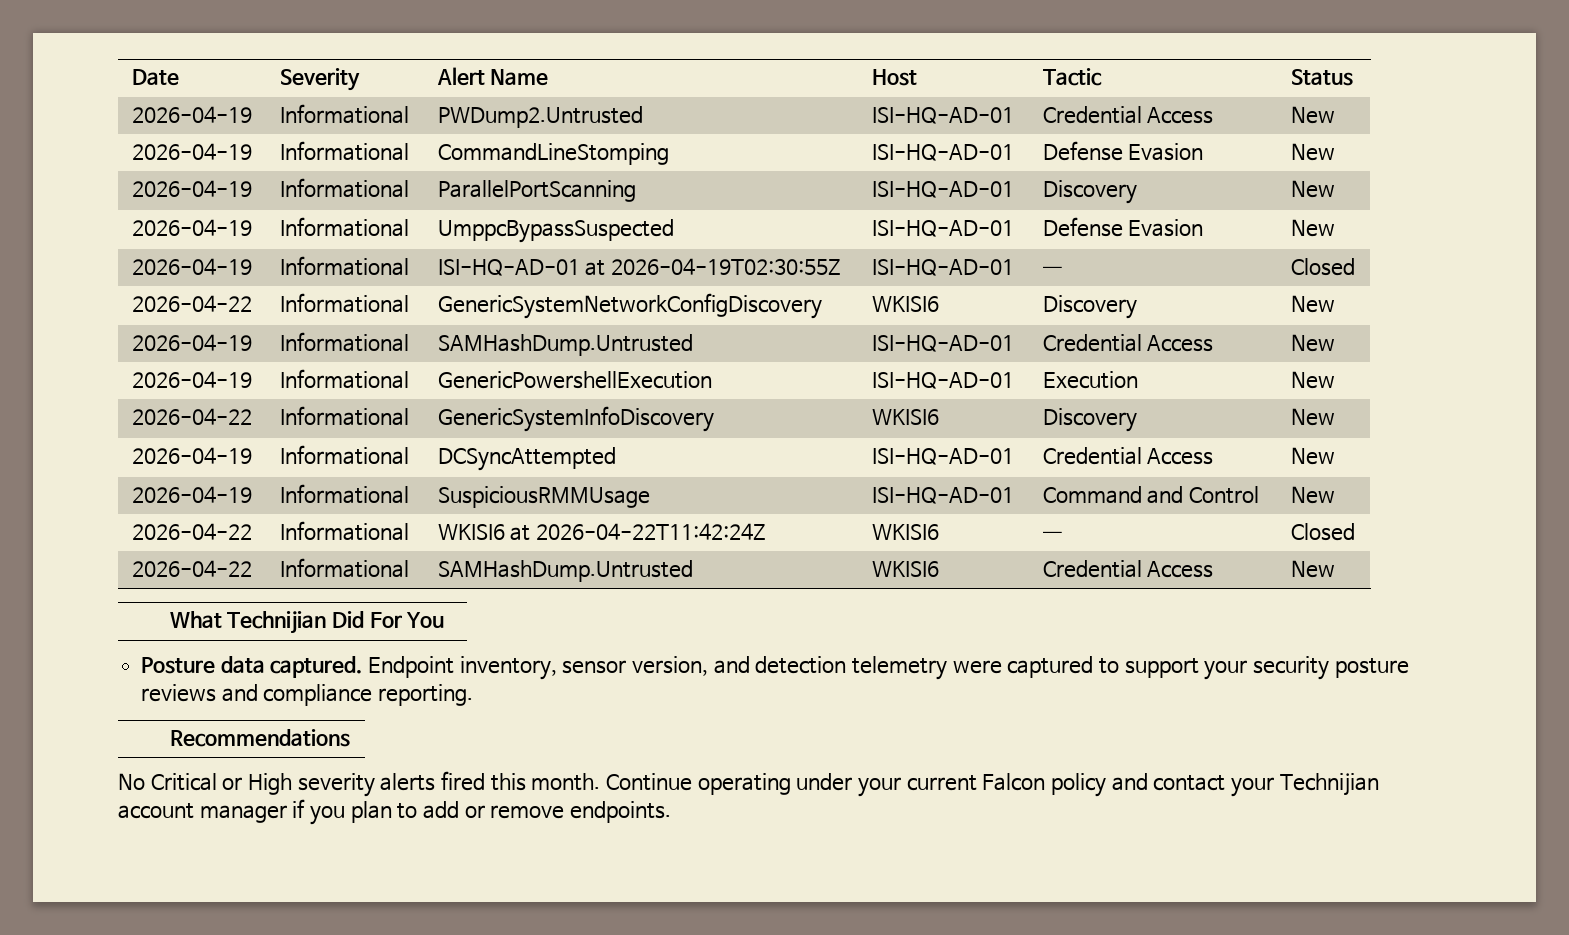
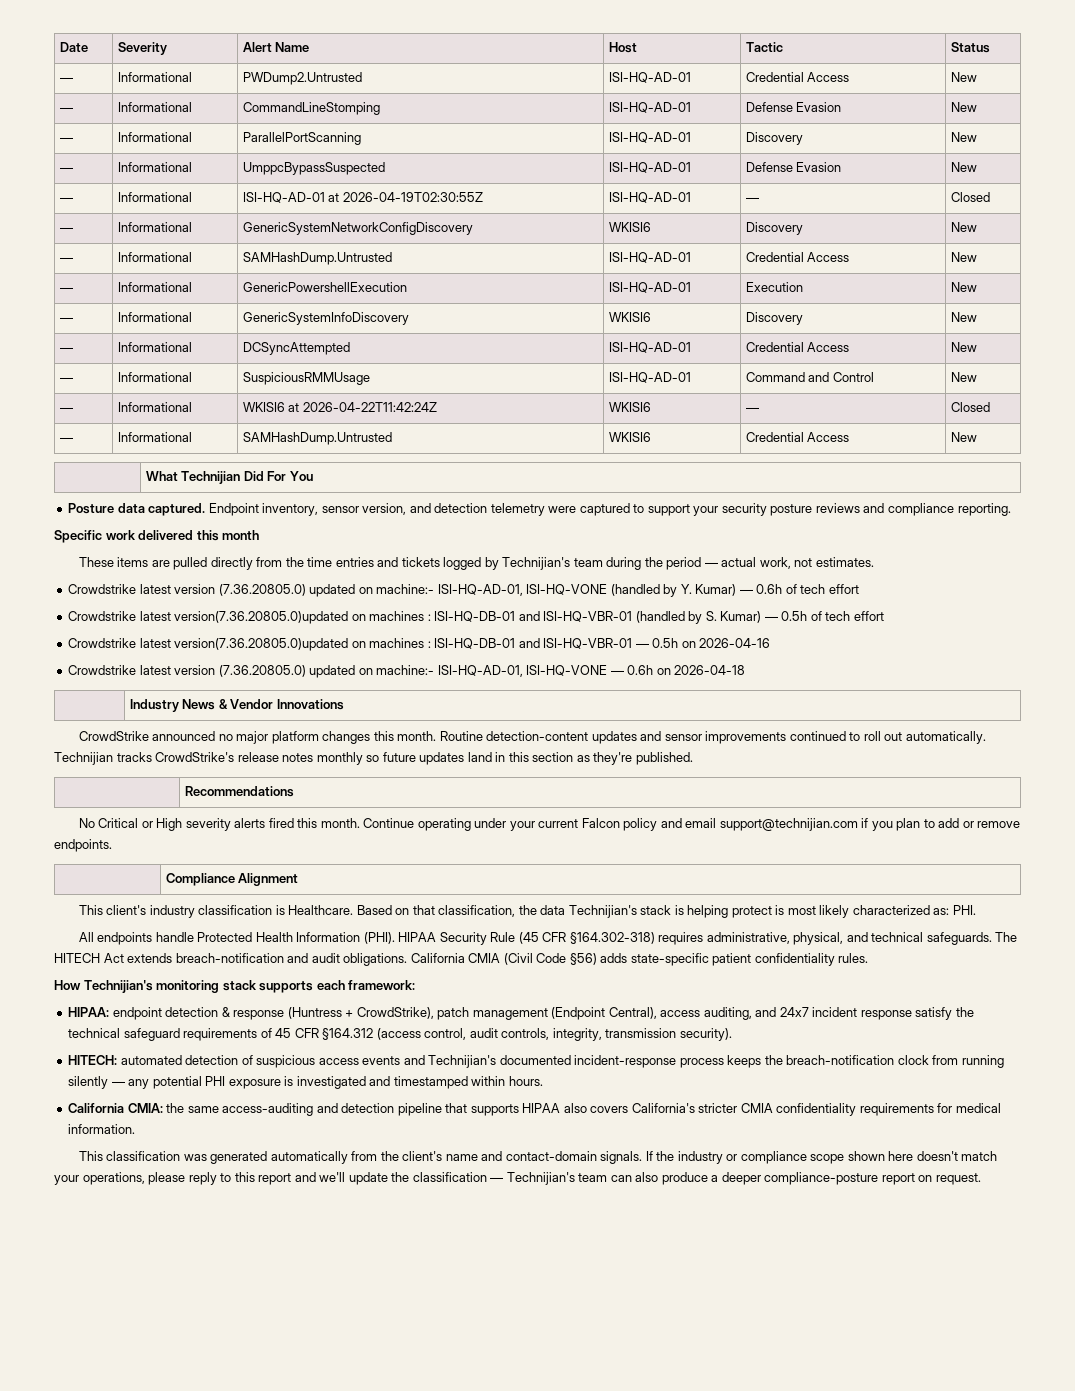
- 2026-04-19 | Informational | PWDump2.Untrusted | ISI-HQ-AD-01 | Credential Access | New
+ — | Informational | PWDump2.Untrusted | ISI-HQ-AD-01 | Credential Access | New
- 2026-04-19 | Informational | CommandLineStomping | ISI-HQ-AD-01 | Defense Evasion | New
+ — | Informational | CommandLineStomping | ISI-HQ-AD-01 | Defense Evasion | New
- 2026-04-19 | Informational | ParallelPortScanning | ISI-HQ-AD-01 | Discovery | New
+ — | Informational | ParallelPortScanning | ISI-HQ-AD-01 | Discovery | New
- 2026-04-19 | Informational | UmppcBypassSuspected | ISI-HQ-AD-01 | Defense Evasion | New
+ — | Informational | UmppcBypassSuspected | ISI-HQ-AD-01 | Defense Evasion | New
- 2026-04-19 | Informational | ISI-HQ-AD-01 at 2026-04-19T02:30:55Z | ISI-HQ-AD-01 | — | Closed
+ — | Informational | ISI-HQ-AD-01 at 2026-04-19T02:30:55Z | ISI-HQ-AD-01 | — | Closed
- 2026-04-22 | Informational | GenericSystemNetworkConfigDiscovery | WKISI6 | Discovery | New
+ — | Informational | GenericSystemNetworkConfigDiscovery | WKISI6 | Discovery | New
- 2026-04-19 | Informational | SAMHashDump.Untrusted | ISI-HQ-AD-01 | Credential Access | New
+ — | Informational | SAMHashDump.Untrusted | ISI-HQ-AD-01 | Credential Access | New
- 2026-04-19 | Informational | GenericPowershellExecution | ISI-HQ-AD-01 | Execution | New
+ — | Informational | GenericPowershellExecution | ISI-HQ-AD-01 | Execution | New
- 2026-04-22 | Informational | GenericSystemInfoDiscovery | WKISI6 | Discovery | New
+ — | Informational | GenericSystemInfoDiscovery | WKISI6 | Discovery | New
- 2026-04-19 | Informational | DCSyncAttempted | ISI-HQ-AD-01 | Credential Access | New
+ — | Informational | DCSyncAttempted | ISI-HQ-AD-01 | Credential Access | New
- 2026-04-19 | Informational | SuspiciousRMMUsage | ISI-HQ-AD-01 | Command and Control | New
+ — | Informational | SuspiciousRMMUsage | ISI-HQ-AD-01 | Command and Control | New
- 2026-04-22 | Informational | WKISI6 at 2026-04-22T11:42:24Z | WKISI6 | — | Closed
+ — | Informational | WKISI6 at 2026-04-22T11:42:24Z | WKISI6 | — | Closed
- 2026-04-22 | Informational | SAMHashDump.Untrusted | WKISI6 | Credential Access | New
+ — | Informational | SAMHashDump.Untrusted | WKISI6 | Credential Access | New
+ Specific work delivered this month
+ These items are pulled directly from the time entries and tickets logged by Technijian's team during the period — actual work, not estimates.
+ Crowdstrike latest version (7.36.20805.0) updated on machine:- ISI-HQ-AD-01, ISI-HQ-VONE (handled by Y. Kumar) — 0.6h of tech effort
+ Crowdstrike latest version(7.36.20805.0)updated on machines : ISI-HQ-DB-01 and ISI-HQ-VBR-01 (handled by S. Kumar) — 0.5h of tech effort
+ Crowdstrike latest version(7.36.20805.0)updated on machines : ISI-HQ-DB-01 and ISI-HQ-VBR-01 — 0.5h on 2026-04-16
+ Crowdstrike latest version (7.36.20805.0) updated on machine:- ISI-HQ-AD-01, ISI-HQ-VONE — 0.6h on 2026-04-18
+ | Industry News & Vendor Innovations
+ CrowdStrike announced no major platform changes this month. Routine detection-content updates and sensor improvements continued to roll out automatically. Technijian tracks CrowdStrike's release notes monthly so future updates land in this section as they're published.
- Continue operating under your current Falcon policy and contact your Technijian account manager if you plan to add or remove endpoints.
+ Continue operating under your current Falcon policy and email support@technijian.com if you plan to add or remove endpoints.
+ | Compliance Alignment
+ This client's industry classification is Healthcare. Based on that classification, the data Technijian's stack is helping protect is most likely characterized as: PHI.
+ All endpoints handle Protected Health Information (PHI). HIPAA Security Rule (45 CFR §164.302-318) requires administrative, physical, and technical safeguards. The HITECH Act extends breach-notification and audit obligations. California CMIA (Civil Code §56) adds state-specific patient confidentiality rules.
+ How Technijian's monitoring stack supports each framework:
+ HIPAA: endpoint detection & response (Huntress + CrowdStrike), patch management (Endpoint Central), access auditing, and 24x7 incident response satisfy the technical safeguard requirements of 45 CFR §164.312 (access control, audit controls, integrity, transmission security).
+ HITECH: automated detection of suspicious access events and Technijian's documented incident-response process keeps the breach-notification clock from running silently — any potential PHI exposure is investigated and timestamped within hours.
+ California CMIA: the same access-auditing and detection pipeline that supports HIPAA also covers California's stricter CMIA confidentiality requirements for medical information.
+ This classification was generated automatically from the client's name and contact-domain signals. If the industry or compliance scope shown here doesn't match your operations, please reply to this report and we'll update the classification — Technijian's team can also produce a deeper compliance-posture report on request.

